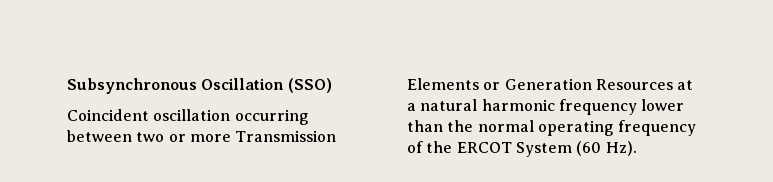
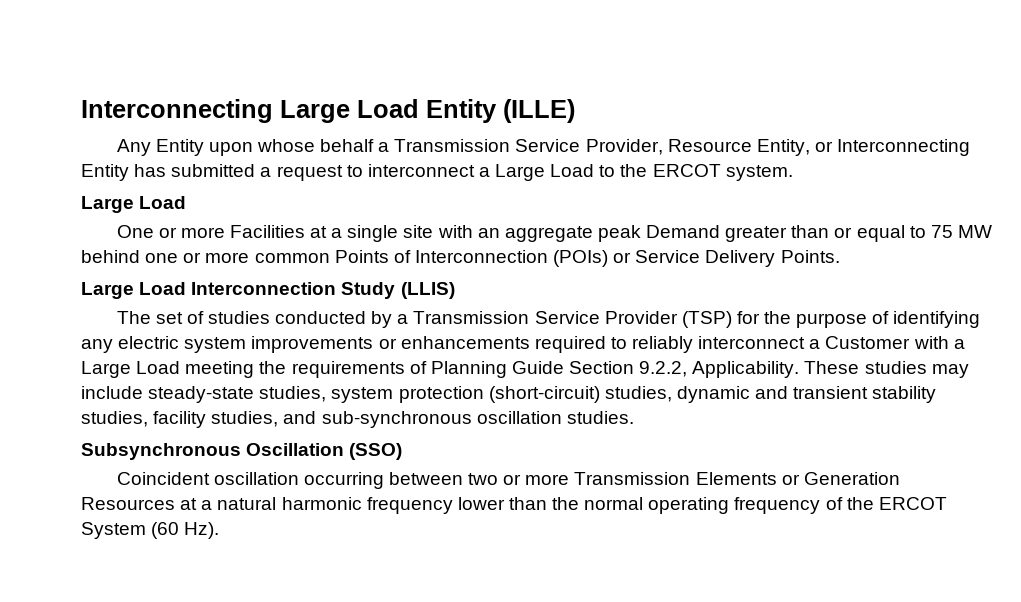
+ Interconnecting Large Load Entity (ILLE)
+ Any Entity upon whose behalf a Transmission Service Provider, Resource Entity, or Interconnecting Entity has submitted a request to interconnect a Large Load to the ERCOT system.
+ Large Load
+ One or more Facilities at a single site with an aggregate peak Demand greater than or equal to 75 MW behind one or more common Points of Interconnection (POIs) or Service Delivery Points.
+ Large Load Interconnection Study (LLIS)
+ The set of studies conducted by a Transmission Service Provider (TSP) for the purpose of identifying any electric system improvements or enhancements required to reliably interconnect a Customer with a Large Load meeting the requirements of Planning Guide Section 9.2.2, Applicability. These studies may include steady-state studies, system protection (short-circuit) studies, dynamic and transient stability studies, facility studies, and sub-synchronous oscillation studies.

